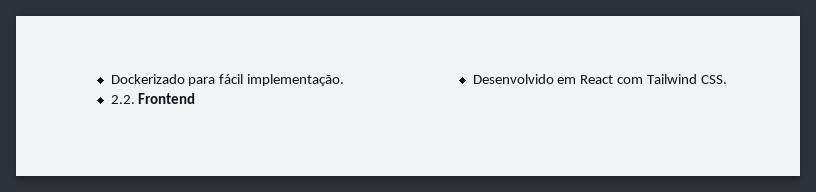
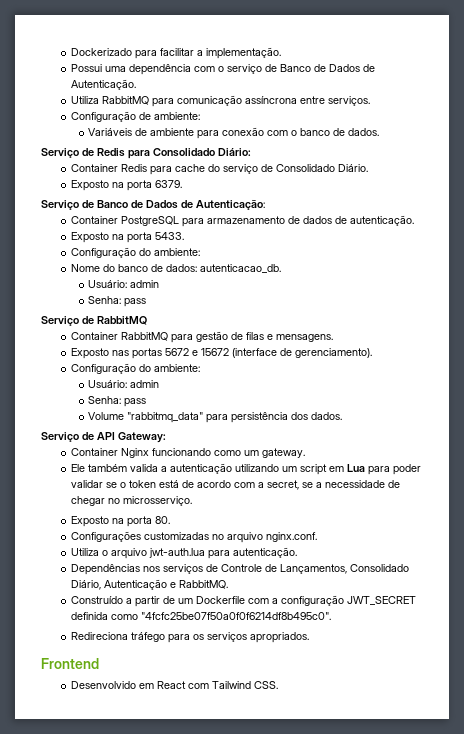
- Dockerizado para fácil implementação.
+ Dockerizado para facilitar a implementação.
- 2.2. Frontend
+ Possui uma dependência com o serviço de Banco de Dados de Autenticação.
+ Utiliza RabbitMQ para comunicação assíncrona entre serviços.
+ Configuração de ambiente:
+ Variáveis de ambiente para conexão com o banco de dados.
+ Serviço de Redis para Consolidado Diário:
+ Container Redis para cache do serviço de Consolidado Diário.
+ Exposto na porta 6379.
+ Serviço de Banco de Dados de Autenticação:
+ Container PostgreSQL para armazenamento de dados de autenticação.
+ Exposto na porta 5433.
+ Configuração do ambiente:
+ Nome do banco de dados: autenticacao_db.
+ Usuário: admin
+ Senha: pass
+ Serviço de RabbitMQ
+ Container RabbitMQ para gestão de filas e mensagens.
+ Exposto nas portas 5672 e 15672 (interface de gerenciamento).
+ Configuração do ambiente:
+ Usuário: admin
+ Senha: pass
+ Volume "rabbitmq_data" para persistência dos dados.
+ Serviço de API Gateway:
+ Container Nginx funcionando como um gateway.
+ Ele também valida a autenticação utilizando um script em Lua para poder validar se o token está de acordo com a secret, se a necessidade de chegar no microsserviço.
+ Exposto na porta 80.
+ Configurações customizadas no arquivo nginx.conf.
+ Utiliza o arquivo jwt-auth.lua para autenticação.
+ Dependências nos serviços de Controle de Lançamentos, Consolidado Diário, Autenticação e RabbitMQ.
+ Construído a partir de um Dockerfile com a configuração JWT_SECRET definida como "4fcfc25be07f50a0f0f6214df8b495c0".
+ Redireciona tráfego para os serviços apropriados.
+ Frontend

